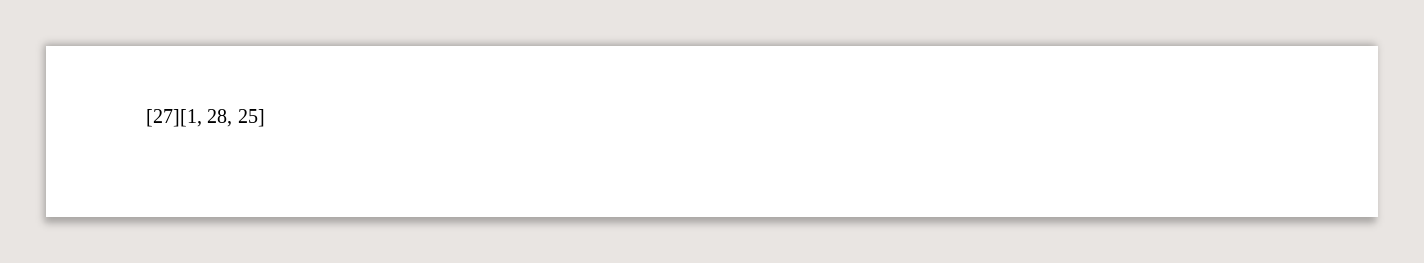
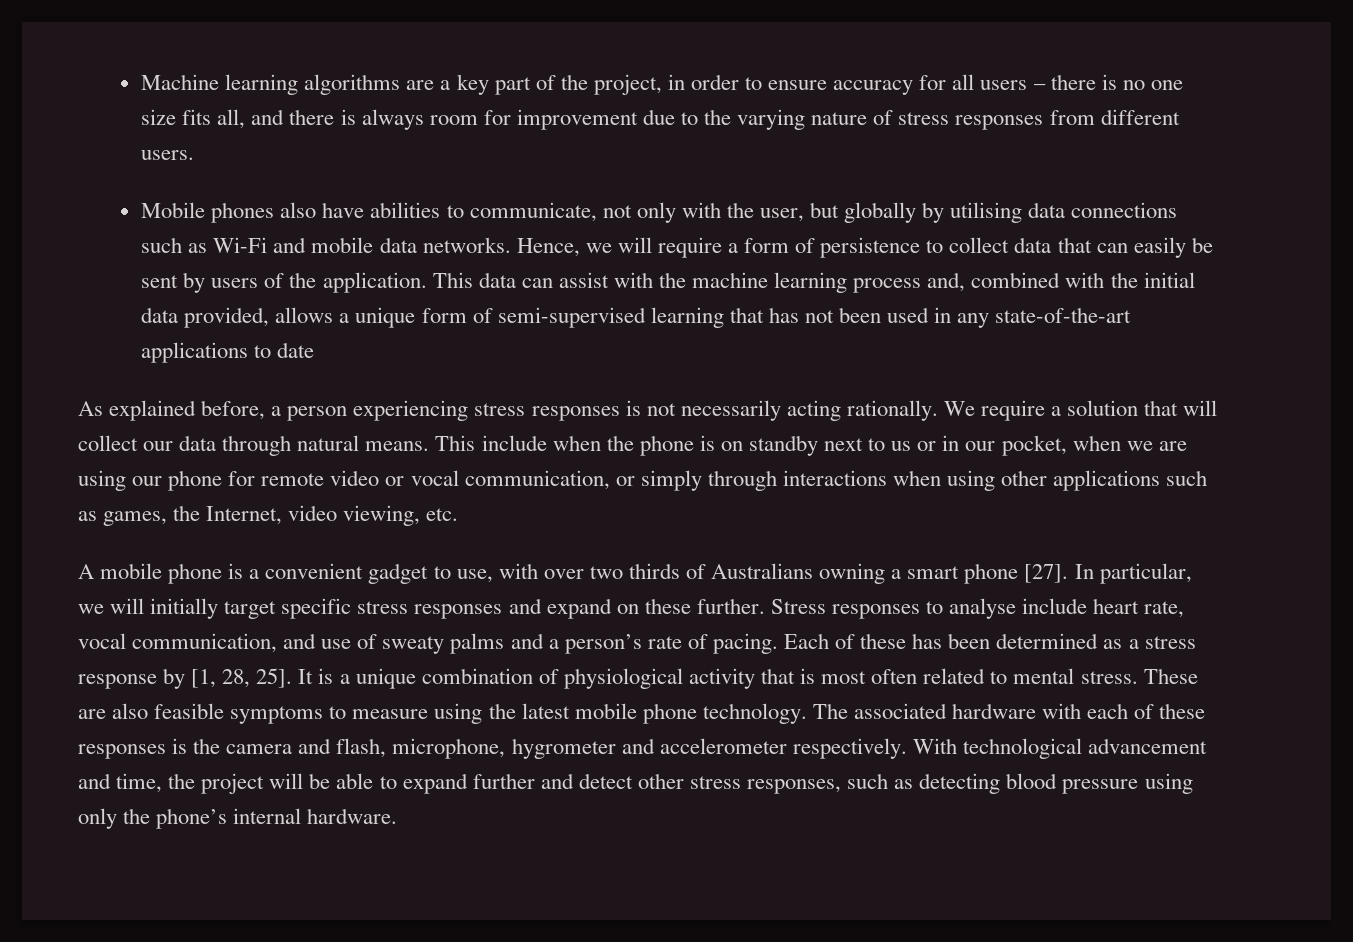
- [27][1, 28, 25]
+ Machine learning algorithms are a key part of the project, in order to ensure accuracy for all users – there is no one size fits all, and there is always room for improvement due to the varying nature of stress responses from different users.
+ Mobile phones also have abilities to communicate, not only with the user, but globally by utilising data connections such as Wi-Fi and mobile data networks. Hence, we will require a form of persistence to collect data that can easily be sent by users of the application. This data can assist with the machine learning process and, combined with the initial data provided, allows a unique form of semi-supervised learning that has not been used in any state-of-the-art applications to date
+ As explained before, a person experiencing stress responses is not necessarily acting rationally. We require a solution that will collect our data through natural means. This include when the phone is on standby next to us or in our pocket, when we are using our phone for remote video or vocal communication, or simply through interactions when using other applications such as games, the Internet, video viewing, etc.
+ A mobile phone is a convenient gadget to use, with over two thirds of Australians owning a smart phone [27]. In particular, we will initially target specific stress responses and expand on these further. Stress responses to analyse include heart rate, vocal communication, and use of sweaty palms and a person’s rate of pacing. Each of these has been determined as a stress response by [1, 28, 25]. It is a unique combination of physiological activity that is most often related to mental stress. These are also feasible symptoms to measure using the latest mobile phone technology. The associated hardware with each of these responses is the camera and flash, microphone, hygrometer and accelerometer respectively. With technological advancement and time, the project will be able to expand further and detect other stress responses, such as detecting blood pressure using only the phone’s internal hardware.

